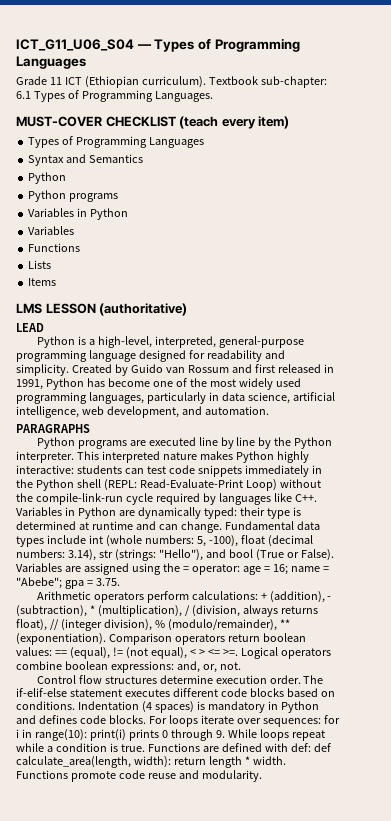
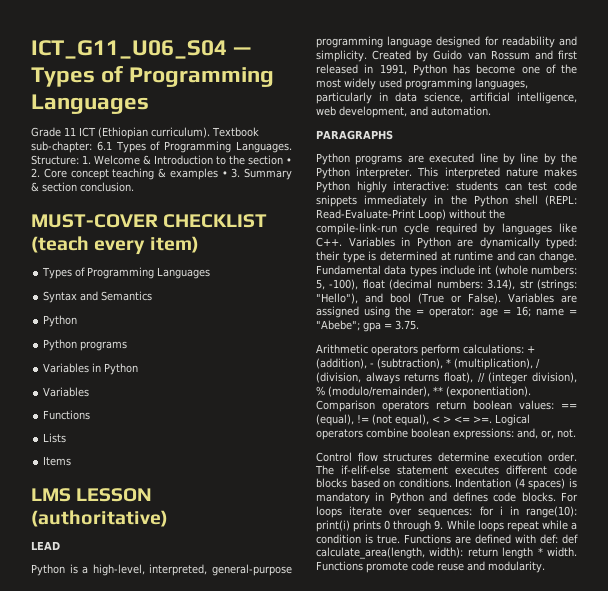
+ Structure: 1. Welcome & Introduction to the section • 2. Core concept teaching & examples • 3. Summary & section conclusion.

